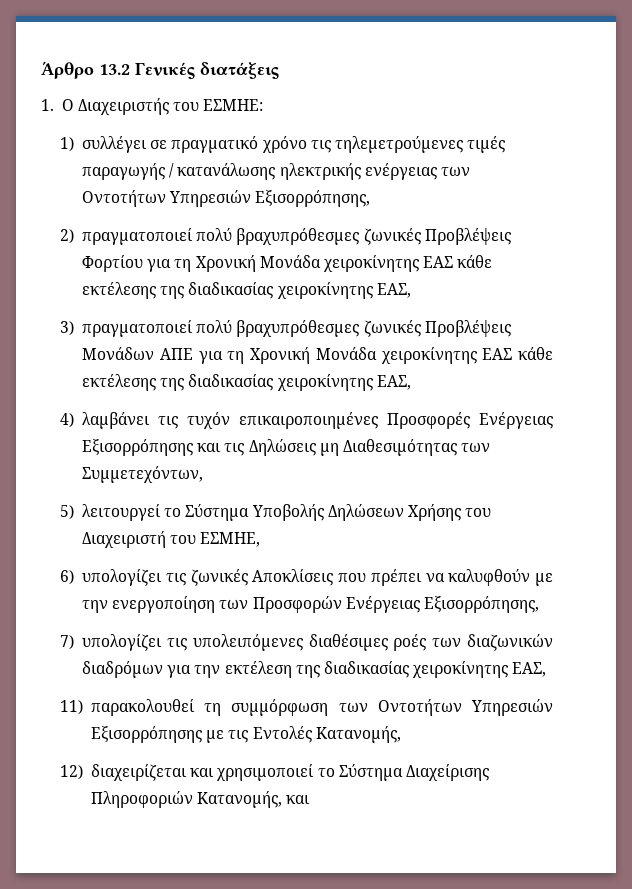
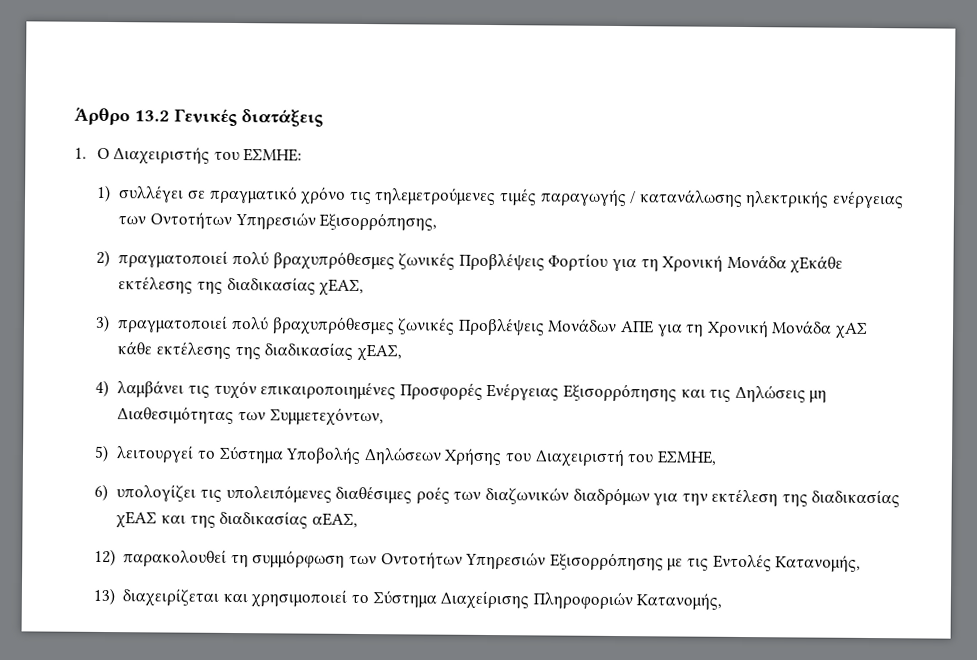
- 2) πραγματοποιεί πολύ βραχυπρόθεσμες ζωνικές Προβλέψεις Φορτίου για τη Χρονική Μονάδα χειροκίνητης ΕΑΣ κάθε εκτέλεσης της διαδικασίας χειροκίνητης ΕΑΣ,
+ 2) πραγματοποιεί πολύ βραχυπρόθεσμες ζωνικές Προβλέψεις Φορτίου για τη Χρονική Μονάδα χΕκάθε εκτέλεσης της διαδικασίας χΕΑΣ,
- 3) πραγματοποιεί πολύ βραχυπρόθεσμες ζωνικές Προβλέψεις Μονάδων ΑΠΕ για τη Χρονική Μονάδα χειροκίνητης ΕΑΣ κάθε εκτέλεσης της διαδικασίας χειροκίνητης ΕΑΣ,
+ 3) πραγματοποιεί πολύ βραχυπρόθεσμες ζωνικές Προβλέψεις Μονάδων ΑΠΕ για τη Χρονική Μονάδα χΑΣ κάθε εκτέλεσης της διαδικασίας χΕΑΣ,
- 6) υπολογίζει τις ζωνικές Αποκλίσεις που πρέπει να καλυφθούν με την ενεργοποίηση των Προσφορών Ενέργειας Εξισορρόπησης,
- 7) υπολογίζει τις υπολειπόμενες διαθέσιμες ροές των διαζωνικών διαδρόμων για την εκτέλεση της διαδικασίας χειροκίνητης ΕΑΣ,
- 11) παρακολουθεί τη συμμόρφωση των Οντοτήτων Υπηρεσιών Εξισορρόπησης με τις Εντολές Κατανομής,
+ 6) υπολογίζει τις υπολειπόμενες διαθέσιμες ροές των διαζωνικών διαδρόμων για την εκτέλεση της διαδικασίας χΕΑΣ και της διαδικασίας αΕΑΣ,
+ 12) παρακολουθεί τη συμμόρφωση των Οντοτήτων Υπηρεσιών Εξισορρόπησης με τις Εντολές Κατανομής,
- 12) διαχειρίζεται και χρησιμοποιεί το Σύστημα Διαχείρισης Πληροφοριών Κατανομής, και
+ 13) διαχειρίζεται και χρησιμοποιεί το Σύστημα Διαχείρισης Πληροφοριών Κατανομής,

